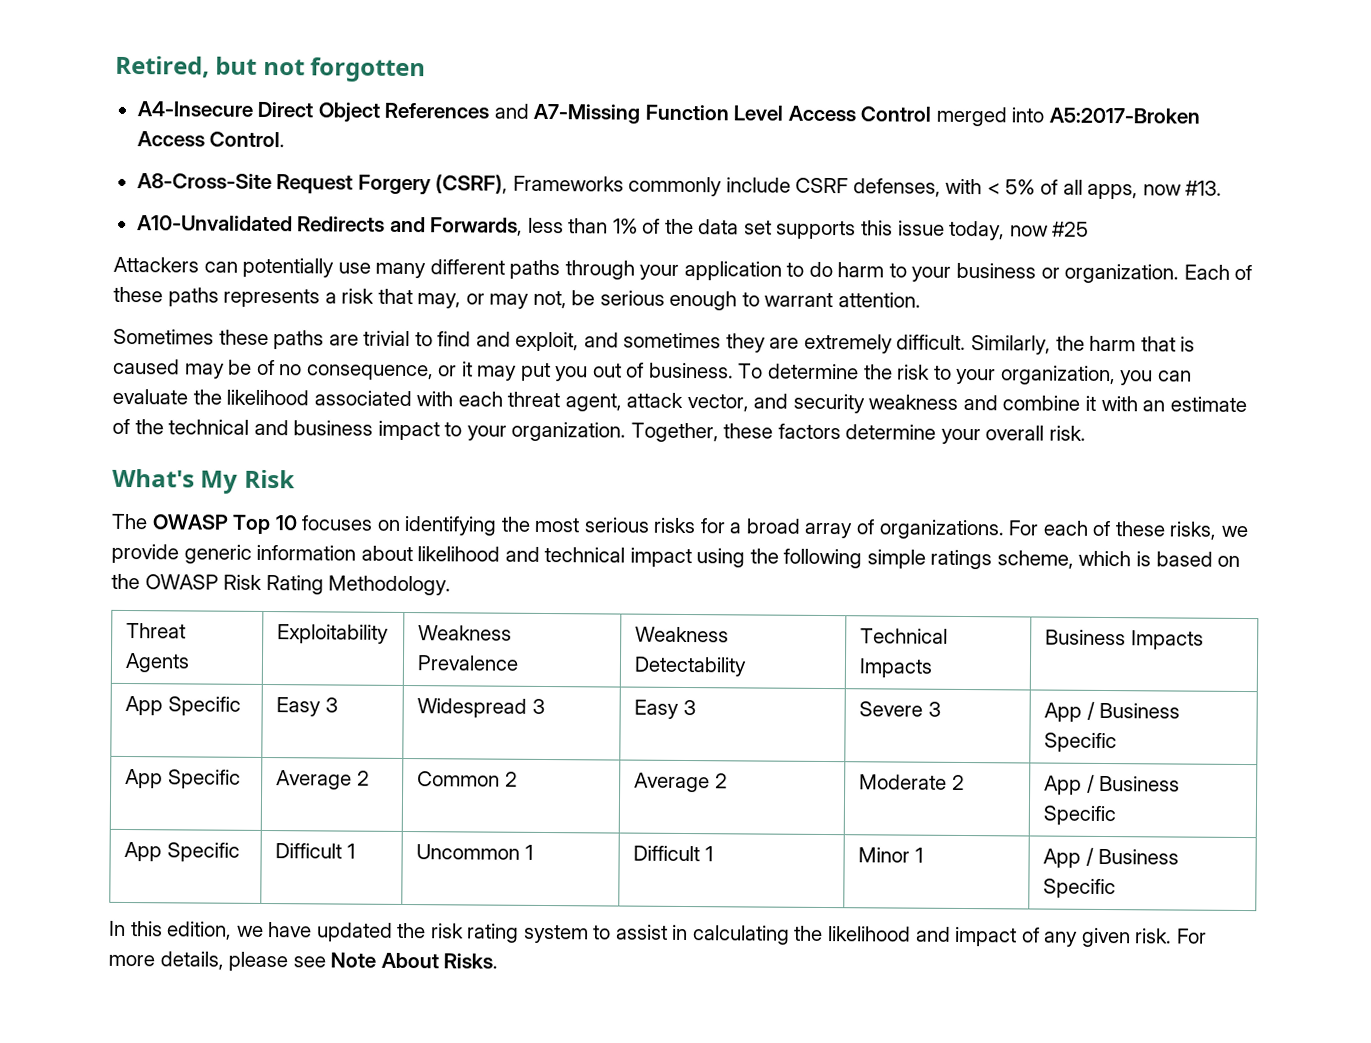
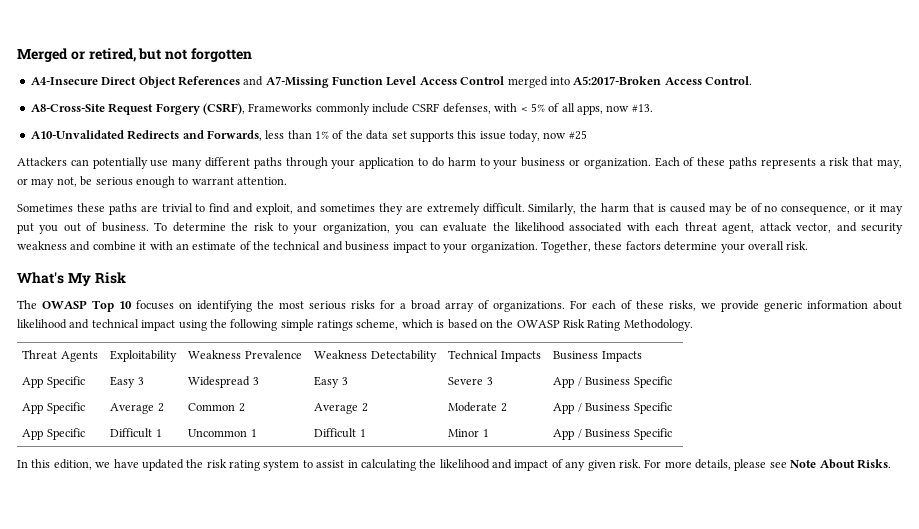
- Retired, but not forgotten
+ Merged or retired, but not forgotten

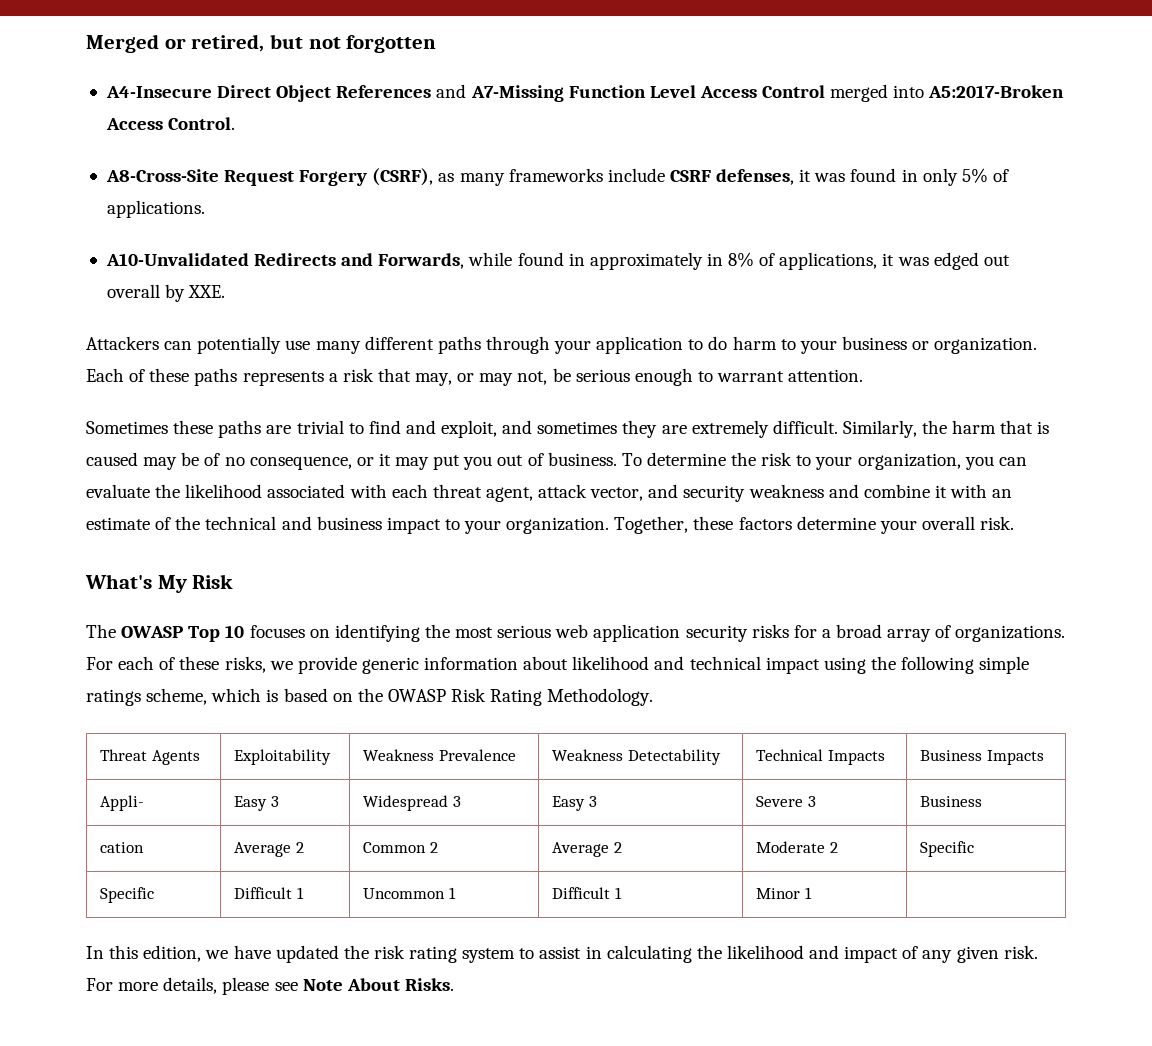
- A8-Cross-Site Request Forgery (CSRF), Frameworks commonly include CSRF defenses, with < 5% of all apps, now #13.
- A10-Unvalidated Redirects and Forwards, less than 1% of the data set supports this issue today, now #25
+ A8-Cross-Site Request Forgery (CSRF), as many frameworks include CSRF defenses, it was found in only 5% of applications.
+ A10-Unvalidated Redirects and Forwards, while found in approximately in 8% of applications, it was edged out overall by XXE.
- The OWASP Top 10 focuses on identifying the most serious risks for a broad array of organizations.
+ The OWASP Top 10 focuses on identifying the most serious web application security risks for a broad array of organizations.
- App Specific | Easy 3 | Widespread 3 | Easy 3 | Severe 3 | App / Business Specific
- App Specific | Average 2 | Common 2 | Average 2 | Moderate 2 | App / Business Specific
- App Specific | Difficult 1 | Uncommon 1 | Difficult 1 | Minor 1 | App / Business Specific
+ Appli- | Easy 3 | Widespread 3 | Easy 3 | Severe 3 | Business
+ cation | Average 2 | Common 2 | Average 2 | Moderate 2 | Specific
+ Specific | Difficult 1 | Uncommon 1 | Difficult 1 | Minor 1 |

